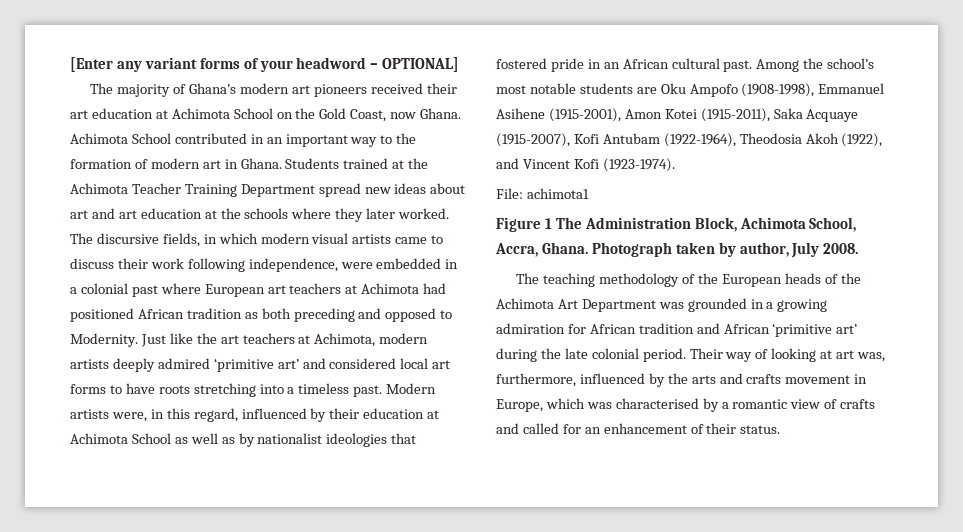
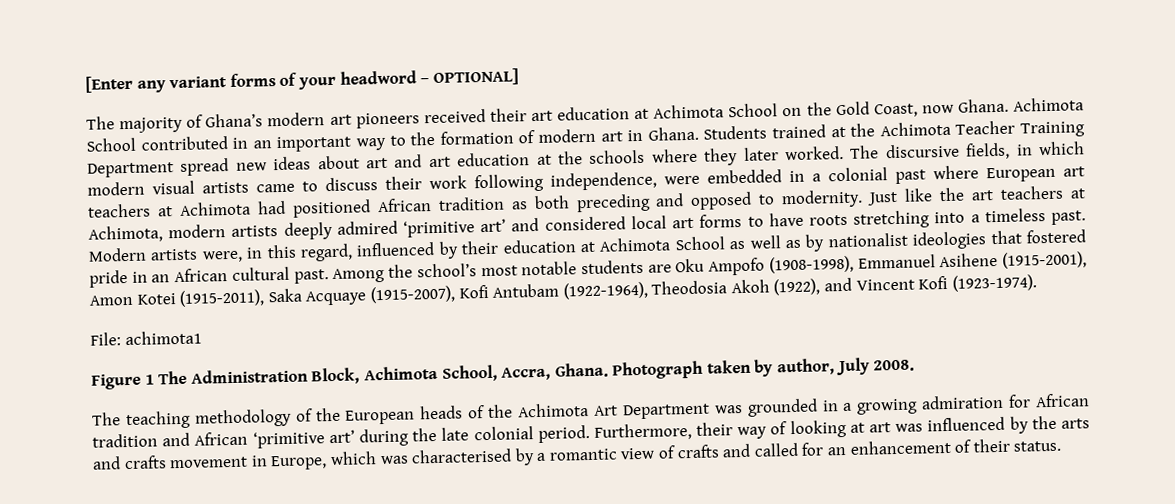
- The discursive fields, in which modern visual artists came to discuss their work following independence, were embedded in a colonial past where European art teachers at Achimota had positioned African tradition as both preceding and opposed to Modernity.
+ The discursive fields, in which modern visual artists came to discuss their work following independence, were embedded in a colonial past where European art teachers at Achimota had positioned African tradition as both preceding and opposed to modernity.
- Their way of looking at art was, furthermore, influenced by the arts and crafts movement in Europe, which was characterised by a romantic view of crafts and called for an enhancement of their status.
+ Furthermore, their way of looking at art was influenced by the arts and crafts movement in Europe, which was characterised by a romantic view of crafts and called for an enhancement of their status.

